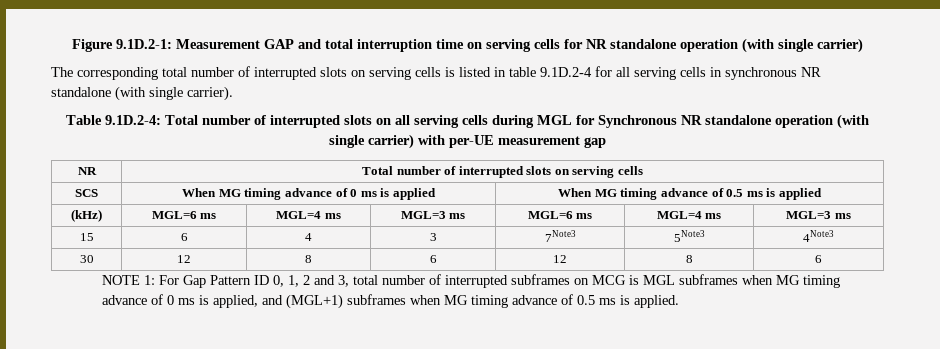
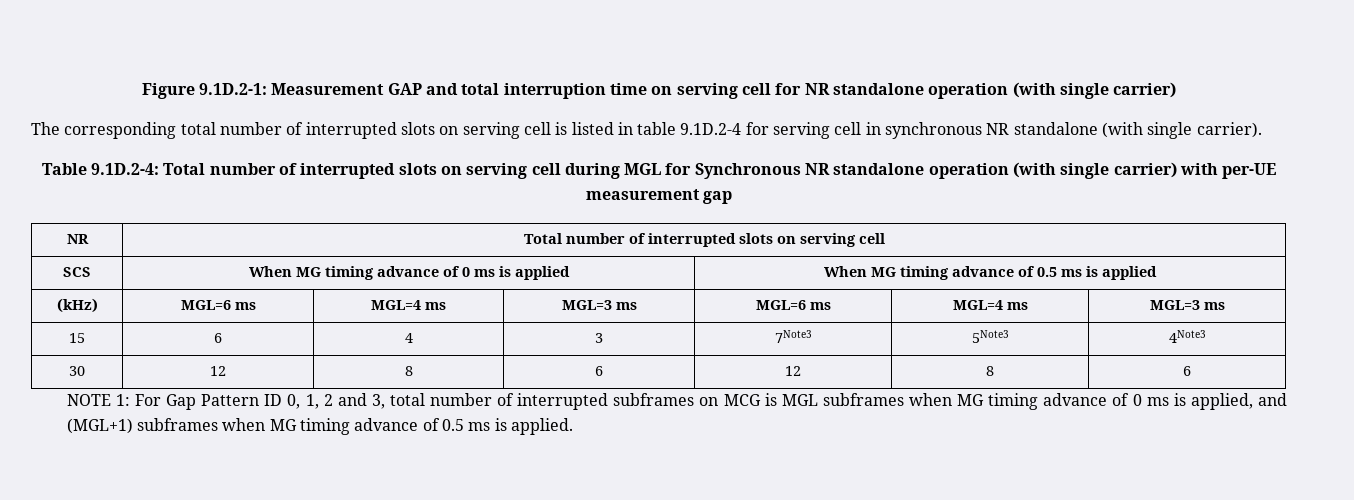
- Figure 9.1D.2-1: Measurement GAP and total interruption time on serving cells for NR standalone operation (with single carrier)
+ Figure 9.1D.2-1: Measurement GAP and total interruption time on serving cell for NR standalone operation (with single carrier)
- The corresponding total number of interrupted slots on serving cells is listed in table 9.1D.2-4 for all serving cells in synchronous NR standalone (with single carrier).
+ The corresponding total number of interrupted slots on serving cell is listed in table 9.1D.2-4 for serving cell in synchronous NR standalone (with single carrier).
- Table 9.1D.2-4: Total number of interrupted slots on all serving cells during MGL for Synchronous NR standalone operation (with single carrier) with per-UE measurement gap
+ Table 9.1D.2-4: Total number of interrupted slots on serving cell during MGL for Synchronous NR standalone operation (with single carrier) with per-UE measurement gap
- NR | Total number of interrupted slots on serving cells
+ NR | Total number of interrupted slots on serving cell

